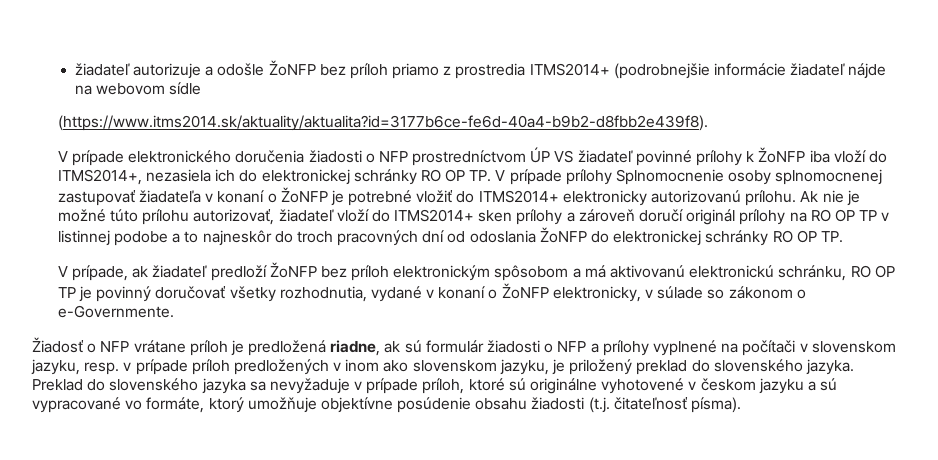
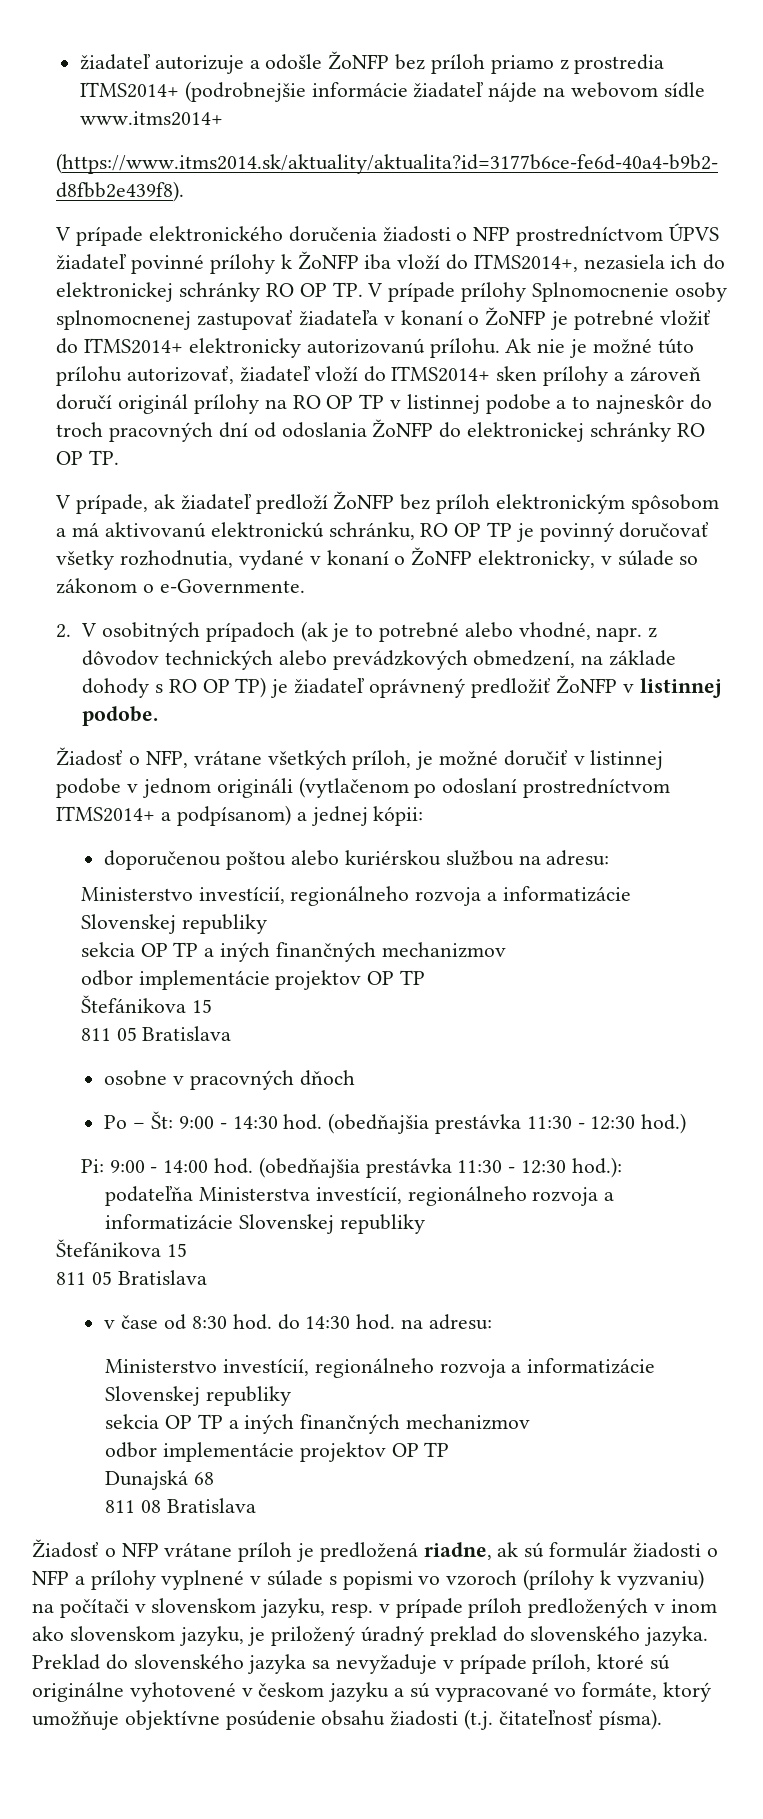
- žiadateľ autorizuje a odošle ŽoNFP bez príloh priamo z prostredia ITMS2014+ (podrobnejšie informácie žiadateľ nájde na webovom sídle
+ žiadateľ autorizuje a odošle ŽoNFP bez príloh priamo z prostredia ITMS2014+ (podrobnejšie informácie žiadateľ nájde na webovom sídle www.itms2014+
- V prípade elektronického doručenia žiadosti o NFP prostredníctvom ÚP VS žiadateľ povinné prílohy k ŽoNFP iba vloží do ITMS2014+, nezasiela ich do elektronickej schránky RO OP TP. V prípade prílohy Splnomocnenie osoby splnomocnenej zastupovať žiadateľa v konaní o ŽoNFP je potrebné vložiť do ITMS2014+ elektronicky autorizovanú prílohu.
+ V prípade elektronického doručenia žiadosti o NFP prostredníctvom ÚPVS žiadateľ povinné prílohy k ŽoNFP iba vloží do ITMS2014+, nezasiela ich do elektronickej schránky RO OP TP. V prípade prílohy Splnomocnenie osoby splnomocnenej zastupovať žiadateľa v konaní o ŽoNFP je potrebné vložiť do ITMS2014+ elektronicky autorizovanú prílohu.
+ 2. V osobitných prípadoch (ak je to potrebné alebo vhodné, napr. z dôvodov technických alebo prevádzkových obmedzení, na základe dohody s RO OP TP) je žiadateľ oprávnený predložiť ŽoNFP v listinnej podobe.
+ Žiadosť o NFP, vrátane všetkých príloh, je možné doručiť v listinnej podobe v jednom origináli (vytlačenom po odoslaní prostredníctvom ITMS2014+ a podpísanom) a jednej kópii:
+ doporučenou poštou alebo kuriérskou službou na adresu:
+ Ministerstvo investícií, regionálneho rozvoja a informatizácie Slovenskej republiky
+ sekcia OP TP a iných finančných mechanizmov
+ odbor implementácie projektov OP TP
+ Štefánikova 15
+ 811 05 Bratislava
+ osobne v pracovných dňoch
+ Po – Št: 9:00 - 14:30 hod. (obedňajšia prestávka 11:30 - 12:30 hod.)
+ Pi: 9:00 - 14:00 hod. (obedňajšia prestávka 11:30 - 12:30 hod.):
+ podateľňa Ministerstva investícií, regionálneho rozvoja a informatizácie Slovenskej republiky
+ Štefánikova 15
+ 811 05 Bratislava
+ v čase od 8:30 hod. do 14:30 hod. na adresu:
+ Ministerstvo investícií, regionálneho rozvoja a informatizácie Slovenskej republiky
+ sekcia OP TP a iných finančných mechanizmov
+ odbor implementácie projektov OP TP
+ Dunajská 68
+ 811 08 Bratislava
- Žiadosť o NFP vrátane príloh je predložená riadne, ak sú formulár žiadosti o NFP a prílohy vyplnené na počítači v slovenskom jazyku, resp. v prípade príloh predložených v inom ako slovenskom jazyku, je priložený preklad do slovenského jazyka.
+ Žiadosť o NFP vrátane príloh je predložená riadne, ak sú formulár žiadosti o NFP a prílohy vyplnené v súlade s popismi vo vzoroch (prílohy k vyzvaniu) na počítači v slovenskom jazyku, resp. v prípade príloh predložených v inom ako slovenskom jazyku, je priložený úradný preklad do slovenského jazyka.

